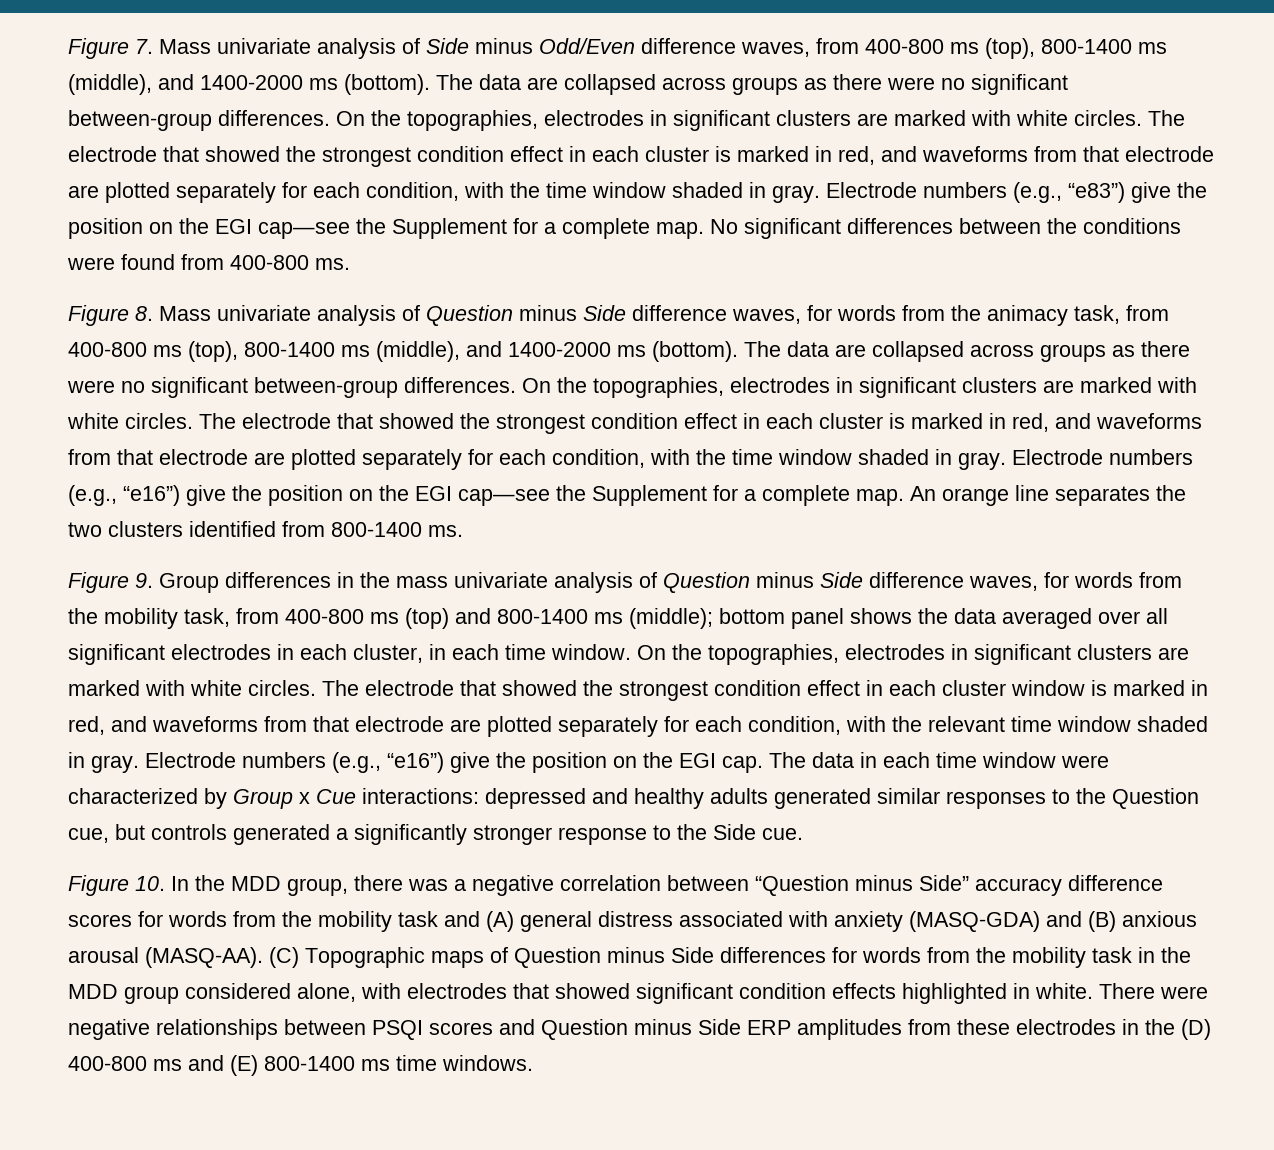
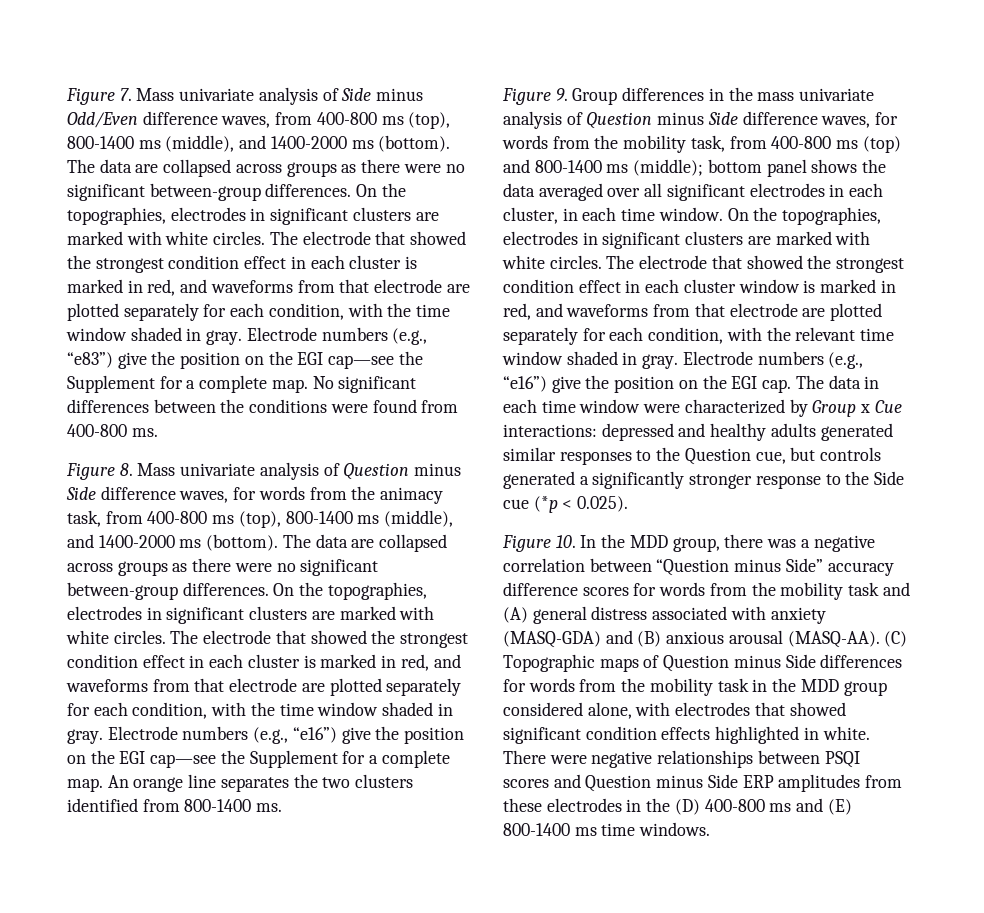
- The data in each time window were characterized by Group x Cue interactions: depressed and healthy adults generated similar responses to the Question cue, but controls generated a significantly stronger response to the Side cue.
+ The data in each time window were characterized by Group x Cue interactions: depressed and healthy adults generated similar responses to the Question cue, but controls generated a significantly stronger response to the Side cue (*p < 0.025).

